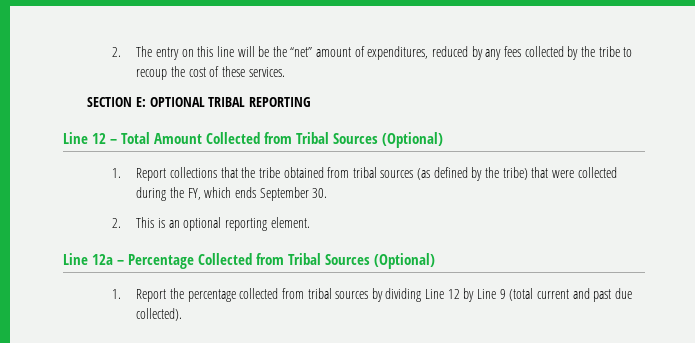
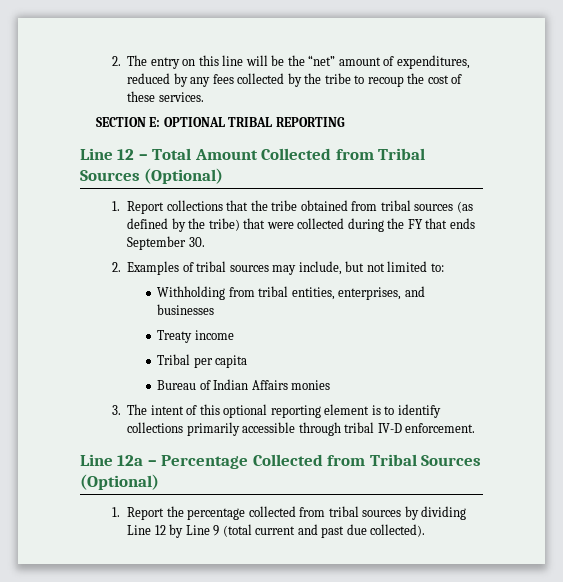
- 1. Report collections that the tribe obtained from tribal sources (as defined by the tribe) that were collected during the FY, which ends September 30.
+ 1. Report collections that the tribe obtained from tribal sources (as defined by the tribe) that were collected during the FY that ends September 30.
- 2. This is an optional reporting element.
+ 2. Examples of tribal sources may include, but not limited to:
+ Withholding from tribal entities, enterprises, and businesses
+ Treaty income
+ Tribal per capita
+ Bureau of Indian Affairs monies
+ 3. The intent of this optional reporting element is to identify collections primarily accessible through tribal IV-D enforcement.

